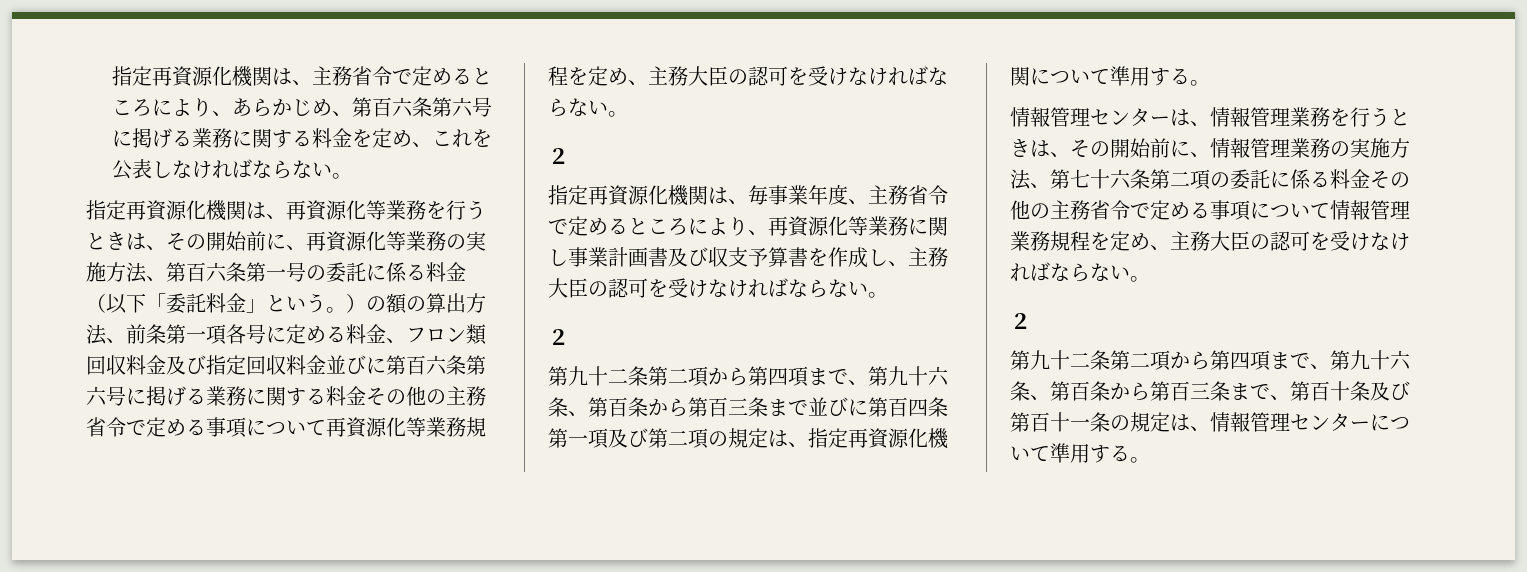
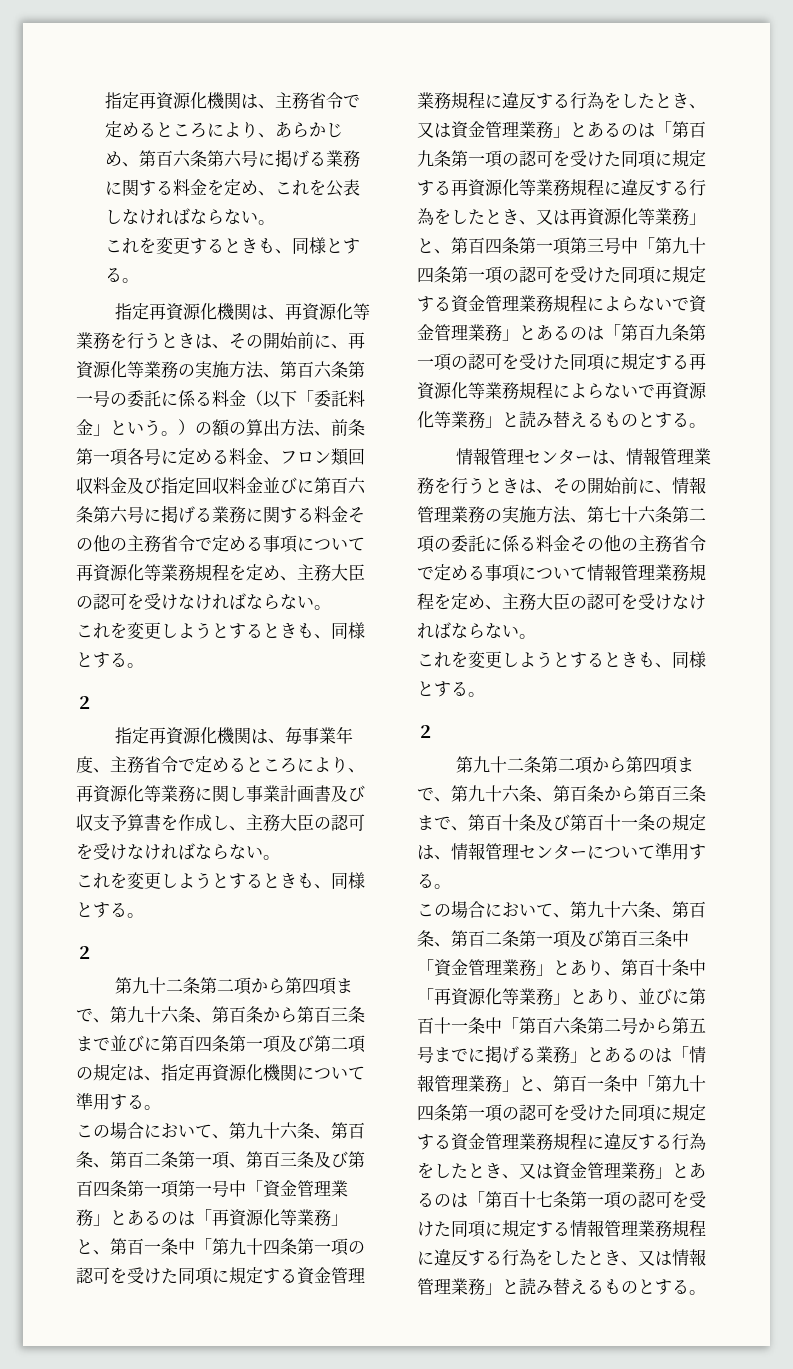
+ これを変更するときも、同様とする。
  指定再資源化機関は、再資源化等業務を行うときは、その開始前に、再資源化等業務の実施方法、第百六条第一号の委託に係る料金（以下「委託料金」という。）の額の算出方法、前条第一項各号に定める料金、フロン類回収料金及び指定回収料金並びに第百六条第六号に掲げる業務に関する料金その他の主務省令で定める事項について再資源化等業務規程を定め、主務大臣の認可を受けなければならない。
+ これを変更しようとするときも、同様とする。
  指定再資源化機関は、毎事業年度、主務省令で定めるところにより、再資源化等業務に関し事業計画書及び収支予算書を作成し、主務大臣の認可を受けなければならない。
+ これを変更しようとするときも、同様とする。
+ この場合において、第九十六条、第百条、第百二条第一項、第百三条及び第百四条第一項第一号中「資金管理業務」とあるのは「再資源化等業務」と、第百一条中「第九十四条第一項の認可を受けた同項に規定する資金管理業務規程に違反する行為をしたとき、又は資金管理業務」とあるのは「第百九条第一項の認可を受けた同項に規定する再資源化等業務規程に違反する行為をしたとき、又は再資源化等業務」と、第百四条第一項第三号中「第九十四条第一項の認可を受けた同項に規定する資金管理業務規程によらないで資金管理業務」とあるのは「第百九条第一項の認可を受けた同項に規定する再資源化等業務規程によらないで再資源化等業務」と読み替えるものとする。
  情報管理センターは、情報管理業務を行うときは、その開始前に、情報管理業務の実施方法、第七十六条第二項の委託に係る料金その他の主務省令で定める事項について情報管理業務規程を定め、主務大臣の認可を受けなければならない。
+ これを変更しようとするときも、同様とする。
+ この場合において、第九十六条、第百条、第百二条第一項及び第百三条中「資金管理業務」とあり、第百十条中「再資源化等業務」とあり、並びに第百十一条中「第百六条第二号から第五号までに掲げる業務」とあるのは「情報管理業務」と、第百一条中「第九十四条第一項の認可を受けた同項に規定する資金管理業務規程に違反する行為をしたとき、又は資金管理業務」とあるのは「第百十七条第一項の認可を受けた同項に規定する情報管理業務規程に違反する行為をしたとき、又は情報管理業務」と読み替えるものとする。

